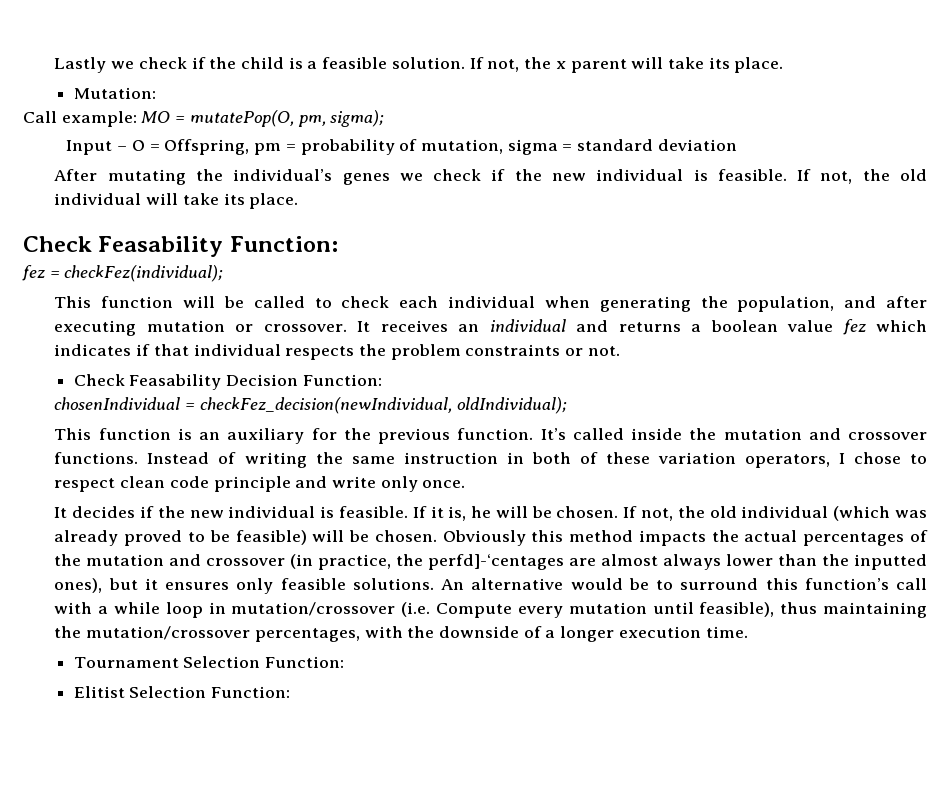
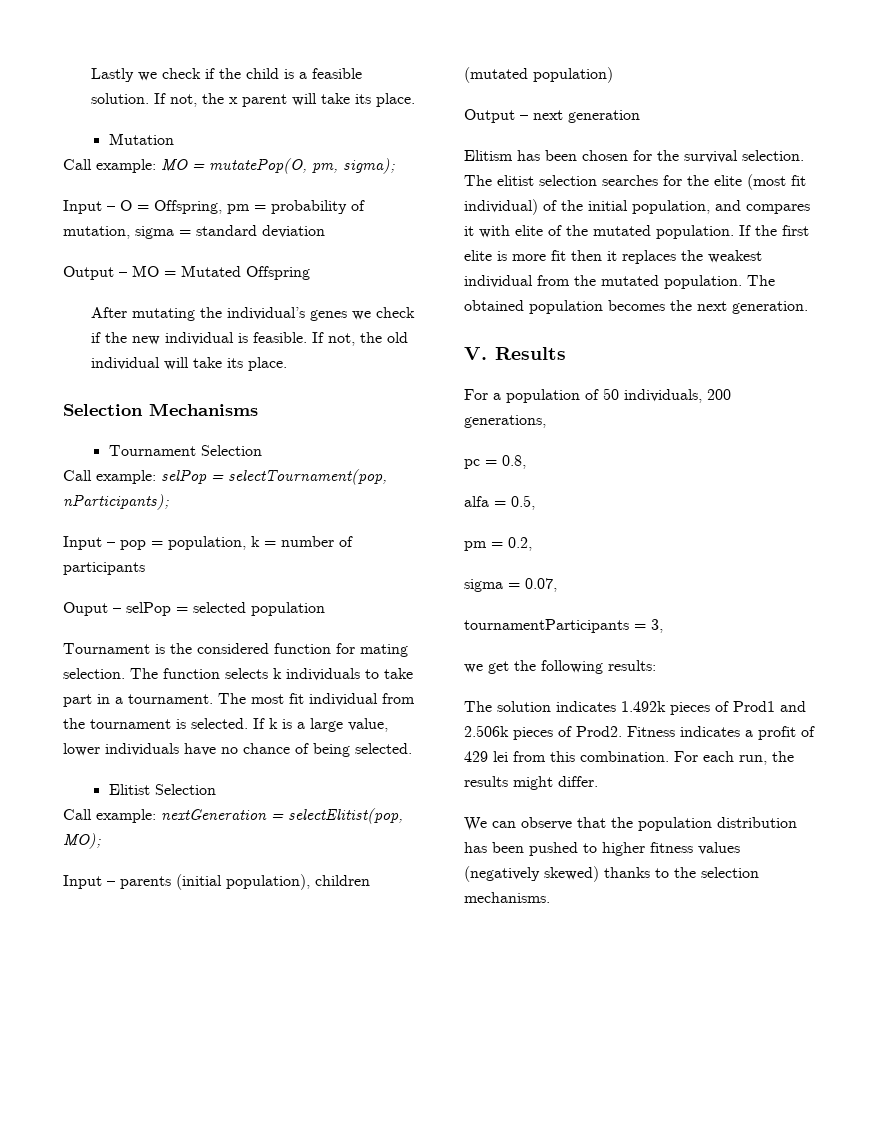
- Mutation:
+ Mutation
+ Output – MO = Mutated Offspring
- Check Feasability Function:
- fez = checkFez(individual);
- This function will be called to check each individual when generating the population, and after executing mutation or crossover. It receives an individual and returns a boolean value fez which indicates if that individual respects the problem constraints or not.
- Check Feasability Decision Function:
- chosenIndividual = checkFez_decision(newIndividual, oldIndividual);
- This function is an auxiliary for the previous function. It’s called inside the mutation and crossover functions. Instead of writing the same instruction in both of these variation operators, I chose to respect clean code principle and write only once.
- It decides if the new individual is feasible. If it is, he will be chosen. If not, the old individual (which was already proved to be feasible) will be chosen. Obviously this method impacts the actual percentages of the mutation and crossover (in practice, the perfd]-‘centages are almost always lower than the inputted ones), but it ensures only feasible solutions. An alternative would be to surround this function’s call with a while loop in mutation/crossover (i.e. Compute every mutation until feasible), thus maintaining the mutation/crossover percentages, with the downside of a longer execution time.
- Tournament Selection Function:
- Elitist Selection Function:
+ Selection Mechanisms
+ Tournament Selection
+ Call example: selPop = selectTournament(pop, nParticipants);
+ Input – pop = population, k = number of participants
+ Ouput – selPop = selected population
+ Tournament is the considered function for mating selection. The function selects k individuals to take part in a tournament. The most fit individual from the tournament is selected. If k is a large value, lower individuals have no chance of being selected.
+ Elitist Selection
+ Call example: nextGeneration = selectElitist(pop, MO);
+ Input – parents (initial population), children (mutated population)
+ Output – next generation
+ Elitism has been chosen for the survival selection. The elitist selection searches for the elite (most fit individual) of the initial population, and compares it with elite of the mutated population. If the first elite is more fit then it replaces the weakest individual from the mutated population. The obtained population becomes the next generation.
+ V. Results
+ For a population of 50 individuals, 200 generations,
+ pc = 0.8,
+ alfa = 0.5,
+ pm = 0.2,
+ sigma = 0.07,
+ tournamentParticipants = 3,
+ we get the following results:
+ The solution indicates 1.492k pieces of Prod1 and 2.506k pieces of Prod2. Fitness indicates a profit of 429 lei from this combination. For each run, the results might differ.
+ We can observe that the population distribution has been pushed to higher fitness values (negatively skewed) thanks to the selection mechanisms.

